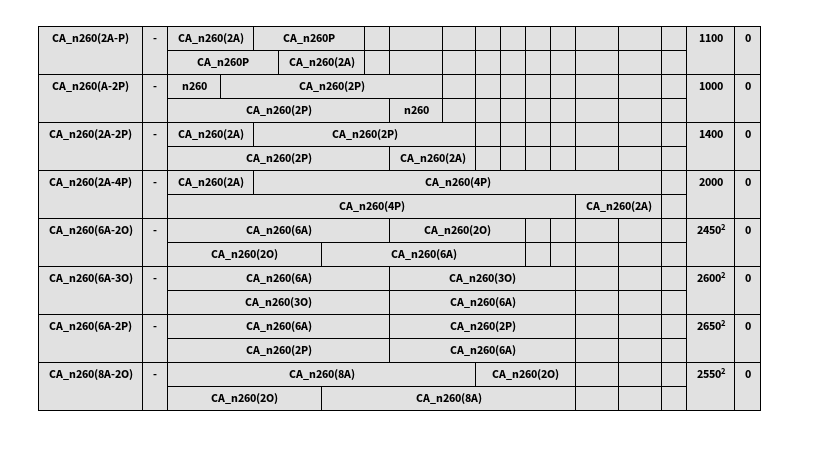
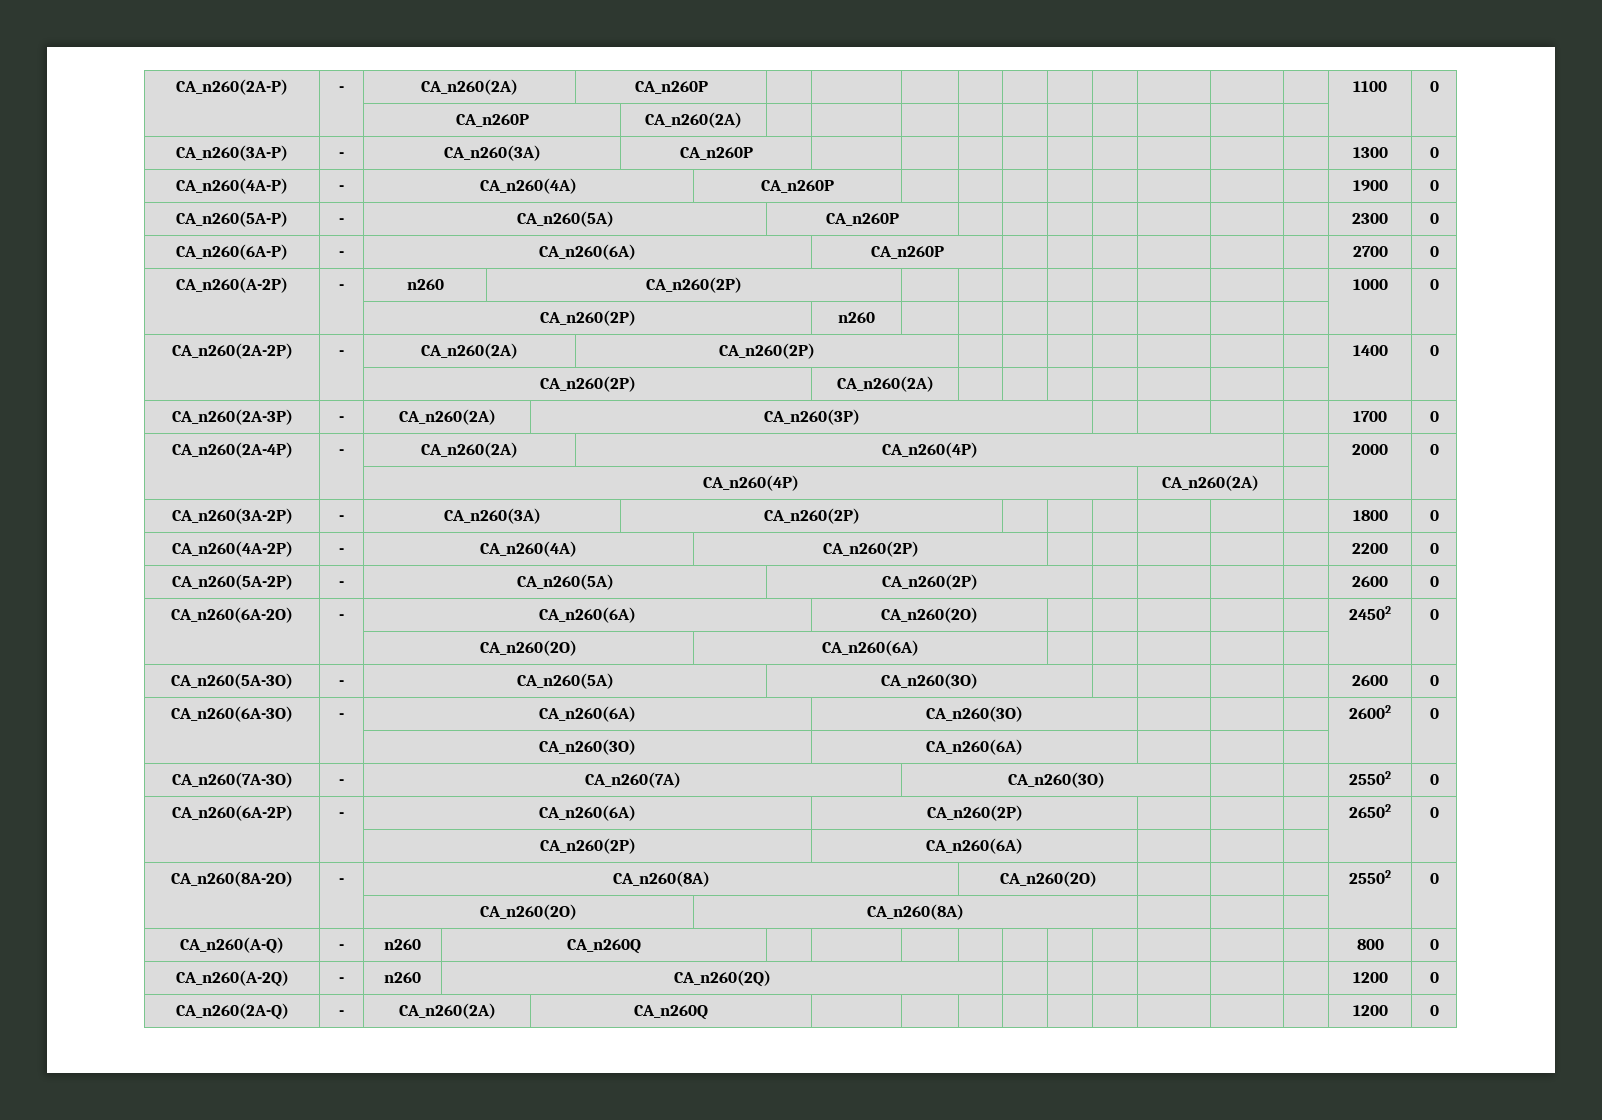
+ CA_n260(3A-P) | - | CA_n260(3A) | CA_n260P | | | | | | | | | | 1300 | 0
+ CA_n260(4A-P) | - | CA_n260(4A) | CA_n260P | | | | | | | | | 1900 | 0
+ CA_n260(5A-P) | - | CA_n260(5A) | CA_n260P | | | | | | | | 2300 | 0
+ CA_n260(6A-P) | - | CA_n260(6A) | CA_n260P | | | | | | | 2700 | 0
+ CA_n260(2A-3P) | - | CA_n260(2A) | CA_n260(3P) | | | | | 1700 | 0
+ CA_n260(3A-2P) | - | CA_n260(3A) | CA_n260(2P) | | | | | | | 1800 | 0
+ CA_n260(4A-2P) | - | CA_n260(4A) | CA_n260(2P) | | | | | | 2200 | 0
+ CA_n260(5A-2P) | - | CA_n260(5A) | CA_n260(2P) | | | | | 2600 | 0
+ CA_n260(5A-3O) | - | CA_n260(5A) | CA_n260(3O) | | | | | 2600 | 0
+ CA_n260(7A-3O) | - | CA_n260(7A) | CA_n260(3O) | | | 25502 | 0
+ CA_n260(A-Q) | - | n260 | CA_n260Q | | | | | | | | | | | 800 | 0
+ CA_n260(A-2Q) | - | n260 | CA_n260(2Q) | | | | | | | 1200 | 0
+ CA_n260(2A-Q) | - | CA_n260(2A) | CA_n260Q | | | | | | | | | | 1200 | 0

